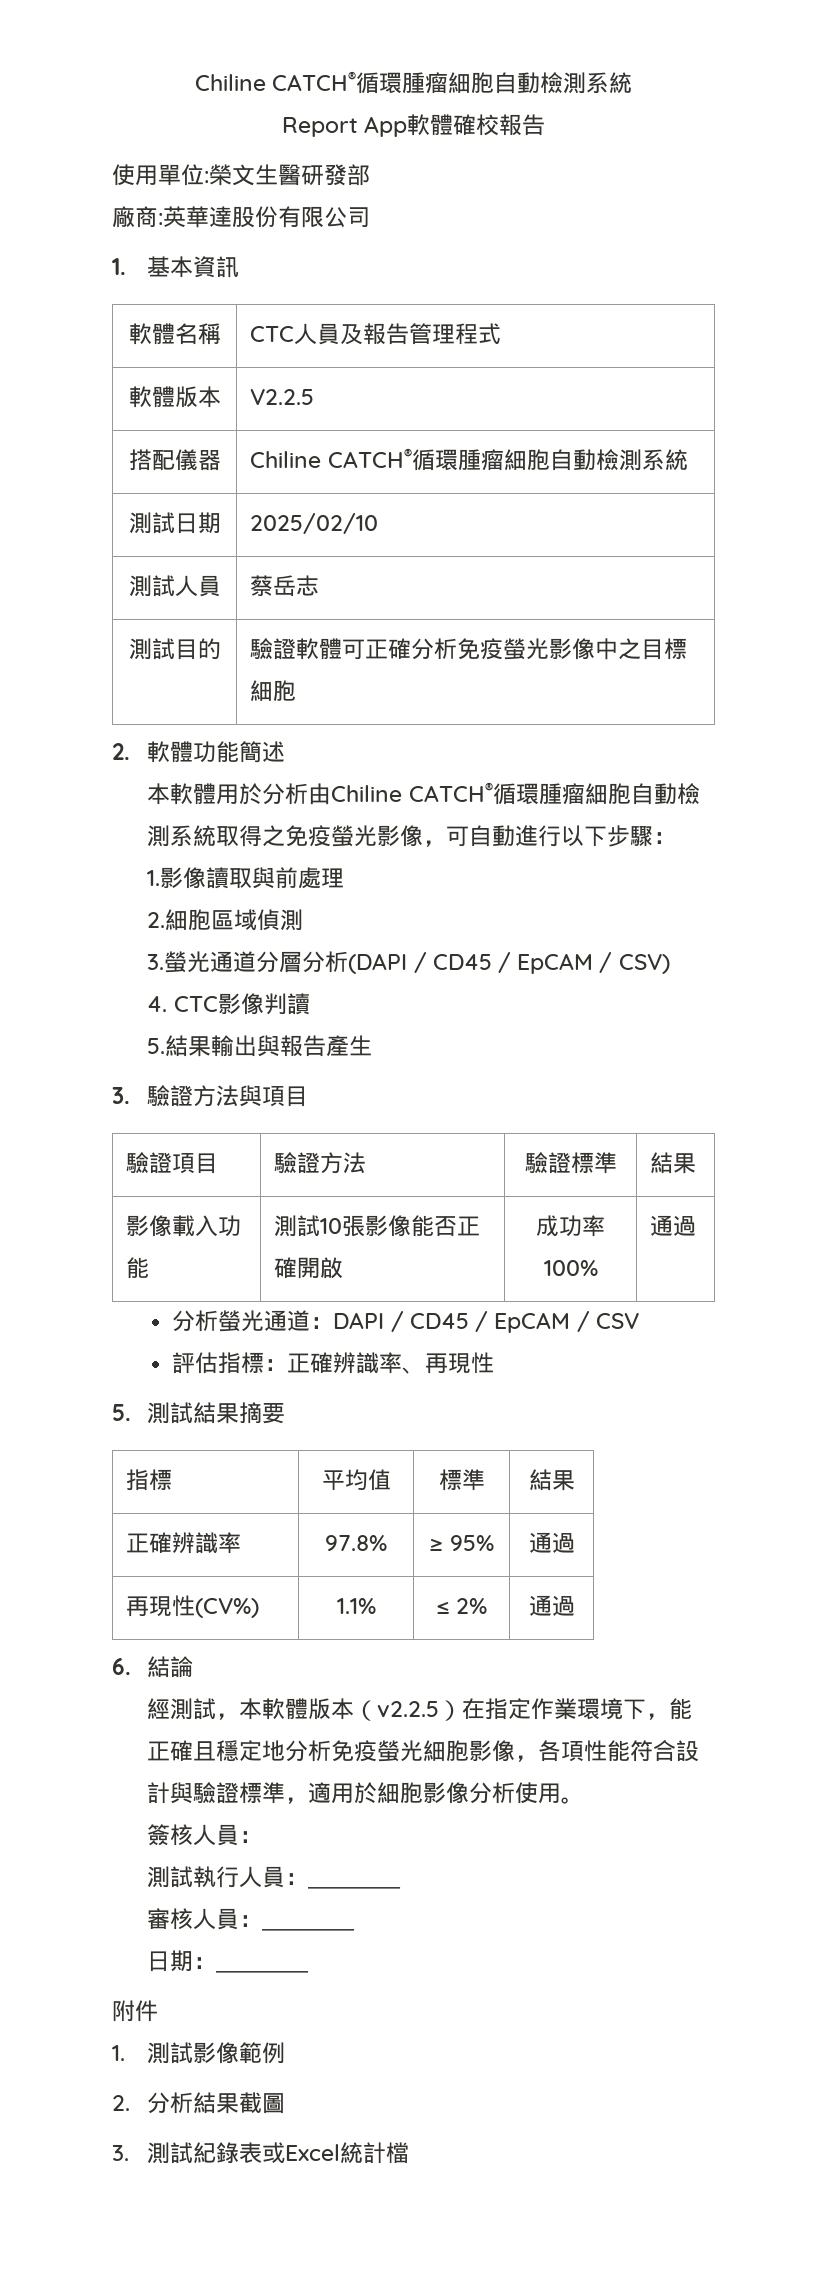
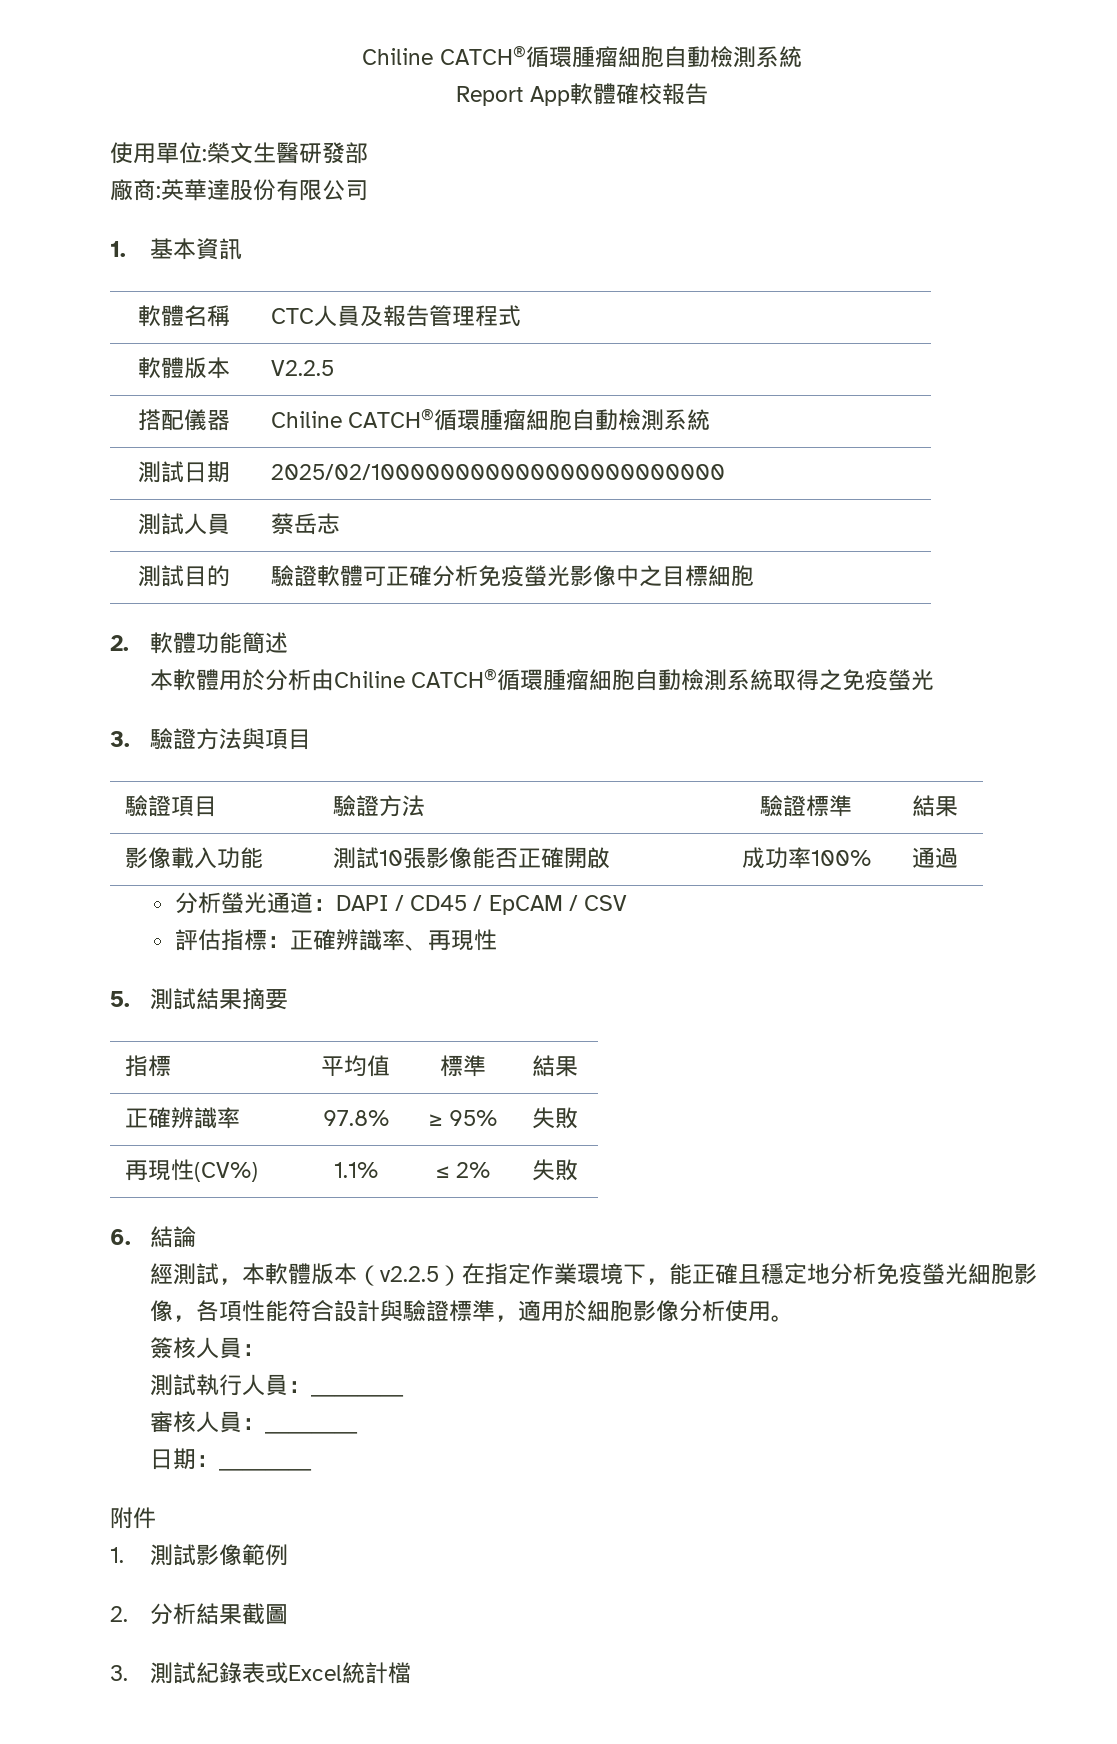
- 測試日期 | 2025/02/10
+ 測試日期 | 2025/02/100000000000000000000000
- 本軟體用於分析由Chiline CATCH®循環腫瘤細胞自動檢測系統取得之免疫螢光影像，可自動進行以下步驟：
- 1.影像讀取與前處理
- 2.細胞區域偵測
- 3.螢光通道分層分析(DAPI / CD45 / EpCAM / CSV)
- 4. CTC影像判讀
- 5.結果輸出與報告產生
+ 本軟體用於分析由Chiline CATCH®循環腫瘤細胞自動檢測系統取得之免疫螢光
- 正確辨識率 | 97.8% | ≥ 95% | 通過
+ 正確辨識率 | 97.8% | ≥ 95% | 失敗
- 再現性(CV%) | 1.1% | ≤ 2% | 通過
+ 再現性(CV%) | 1.1% | ≤ 2% | 失敗

